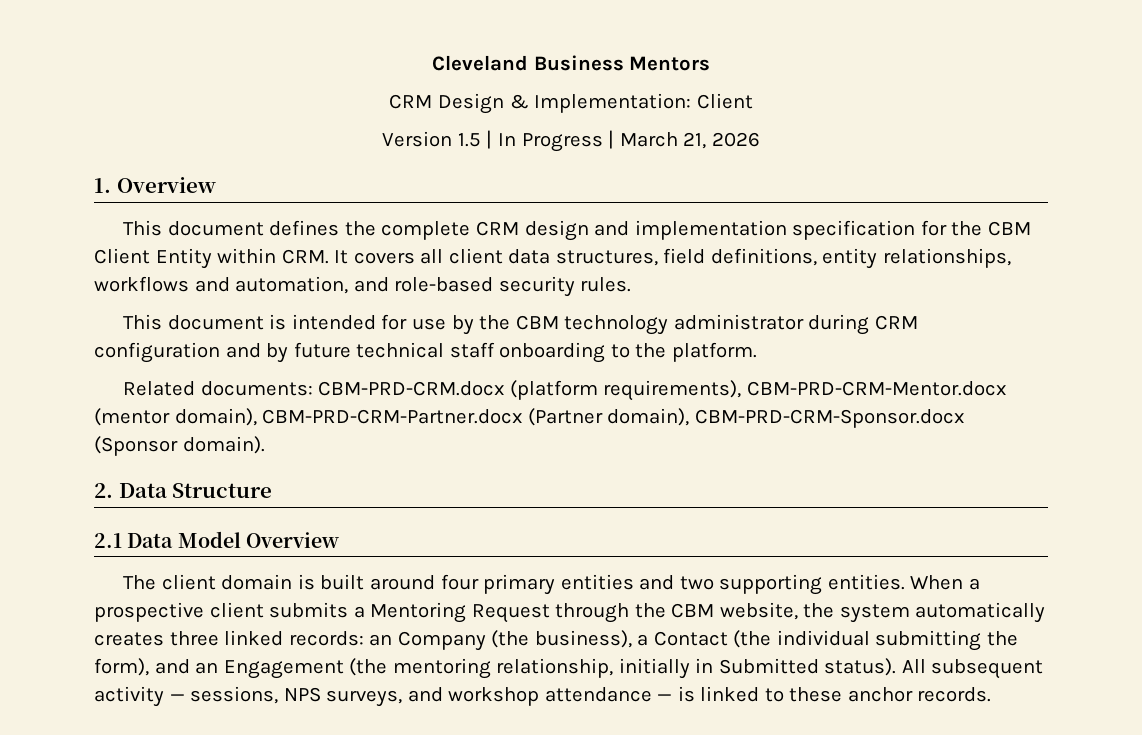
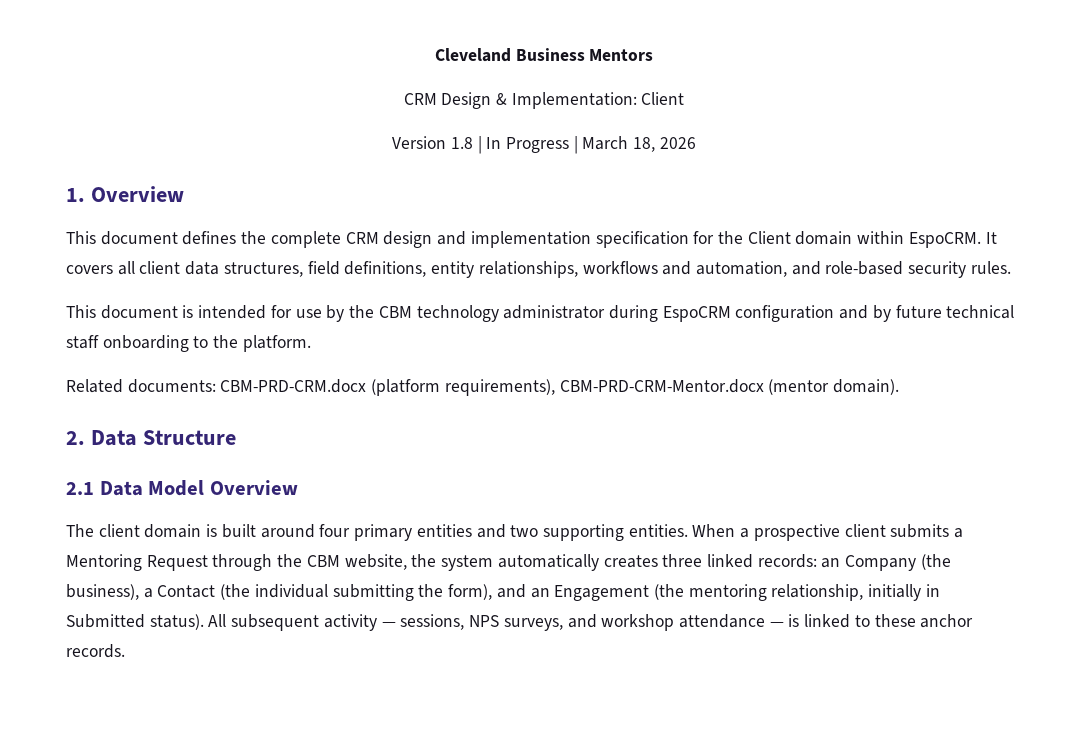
- Version 1.5 | In Progress | March 21, 2026
+ Version 1.8 | In Progress | March 18, 2026
- This document defines the complete CRM design and implementation specification for the CBM Client Entity within CRM. It covers all client data structures, field definitions, entity relationships, workflows and automation, and role-based security rules.
+ This document defines the complete CRM design and implementation specification for the Client domain within EspoCRM. It covers all client data structures, field definitions, entity relationships, workflows and automation, and role-based security rules.
- This document is intended for use by the CBM technology administrator during CRM configuration and by future technical staff onboarding to the platform.
+ This document is intended for use by the CBM technology administrator during EspoCRM configuration and by future technical staff onboarding to the platform.
- Related documents: CBM-PRD-CRM.docx (platform requirements), CBM-PRD-CRM-Mentor.docx (mentor domain), CBM-PRD-CRM-Partner.docx (Partner domain), CBM-PRD-CRM-Sponsor.docx (Sponsor domain).
+ Related documents: CBM-PRD-CRM.docx (platform requirements), CBM-PRD-CRM-Mentor.docx (mentor domain).

